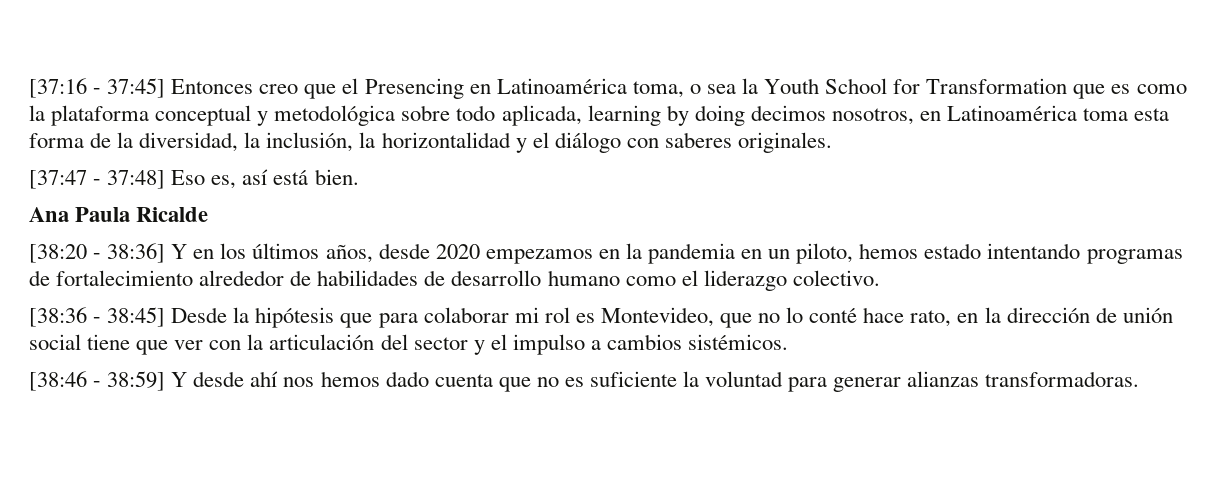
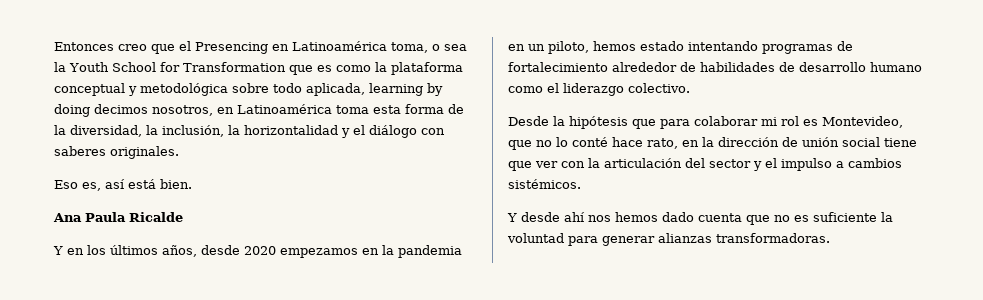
- [37:16 - 37:45] Entonces creo que el Presencing en Latinoamérica toma, o sea la Youth School for Transformation que es como la plataforma conceptual y metodológica sobre todo aplicada, learning by doing decimos nosotros, en Latinoamérica toma esta forma de la diversidad, la inclusión, la horizontalidad y el diálogo con saberes originales.
+ Entonces creo que el Presencing en Latinoamérica toma, o sea la Youth School for Transformation que es como la plataforma conceptual y metodológica sobre todo aplicada, learning by doing decimos nosotros, en Latinoamérica toma esta forma de la diversidad, la inclusión, la horizontalidad y el diálogo con saberes originales.
- [37:47 - 37:48] Eso es, así está bien.
+ Eso es, así está bien.
- [38:20 - 38:36] Y en los últimos años, desde 2020 empezamos en la pandemia en un piloto, hemos estado intentando programas de fortalecimiento alrededor de habilidades de desarrollo humano como el liderazgo colectivo.
+ Y en los últimos años, desde 2020 empezamos en la pandemia en un piloto, hemos estado intentando programas de fortalecimiento alrededor de habilidades de desarrollo humano como el liderazgo colectivo.
- [38:36 - 38:45] Desde la hipótesis que para colaborar mi rol es Montevideo, que no lo conté hace rato, en la dirección de unión social tiene que ver con la articulación del sector y el impulso a cambios sistémicos.
+ Desde la hipótesis que para colaborar mi rol es Montevideo, que no lo conté hace rato, en la dirección de unión social tiene que ver con la articulación del sector y el impulso a cambios sistémicos.
- [38:46 - 38:59] Y desde ahí nos hemos dado cuenta que no es suficiente la voluntad para generar alianzas transformadoras.
+ Y desde ahí nos hemos dado cuenta que no es suficiente la voluntad para generar alianzas transformadoras.

